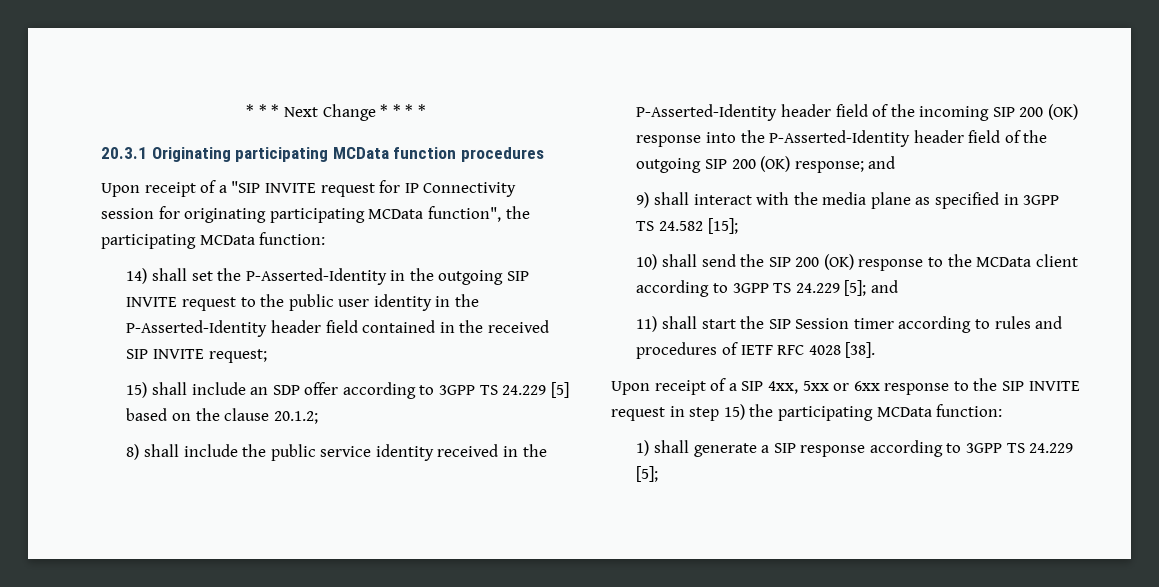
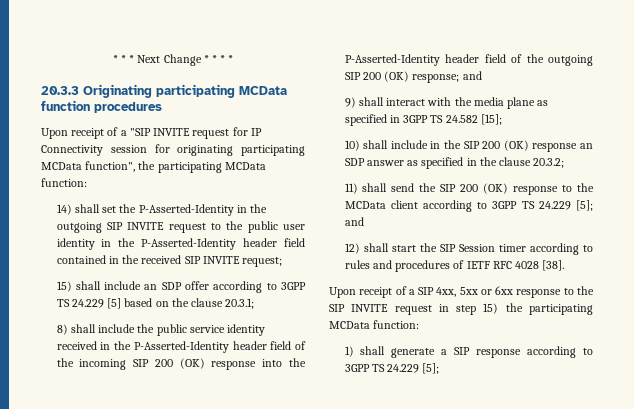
- 20.3.1 Originating participating MCData function procedures
+ 20.3.3 Originating participating MCData function procedures
- 15) shall include an SDP offer according to 3GPP TS 24.229 [5] based on the clause 20.1.2;
+ 15) shall include an SDP offer according to 3GPP TS 24.229 [5] based on the clause 20.3.1;
- 10) shall send the SIP 200 (OK) response to the MCData client according to 3GPP TS 24.229 [5]; and
+ 10) shall include in the SIP 200 (OK) response an SDP answer as specified in the clause 20.3.2;
+ 11) shall send the SIP 200 (OK) response to the MCData client according to 3GPP TS 24.229 [5]; and
- 11) shall start the SIP Session timer according to rules and procedures of IETF RFC 4028 [38].
+ 12) shall start the SIP Session timer according to rules and procedures of IETF RFC 4028 [38].

